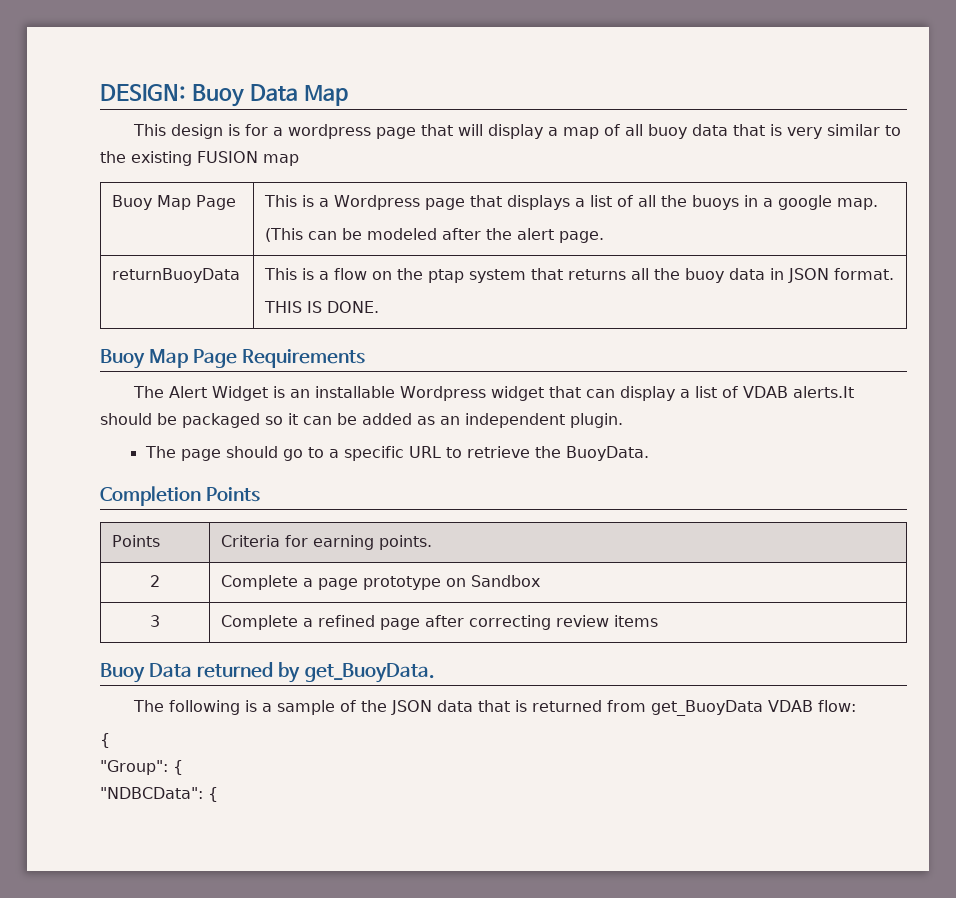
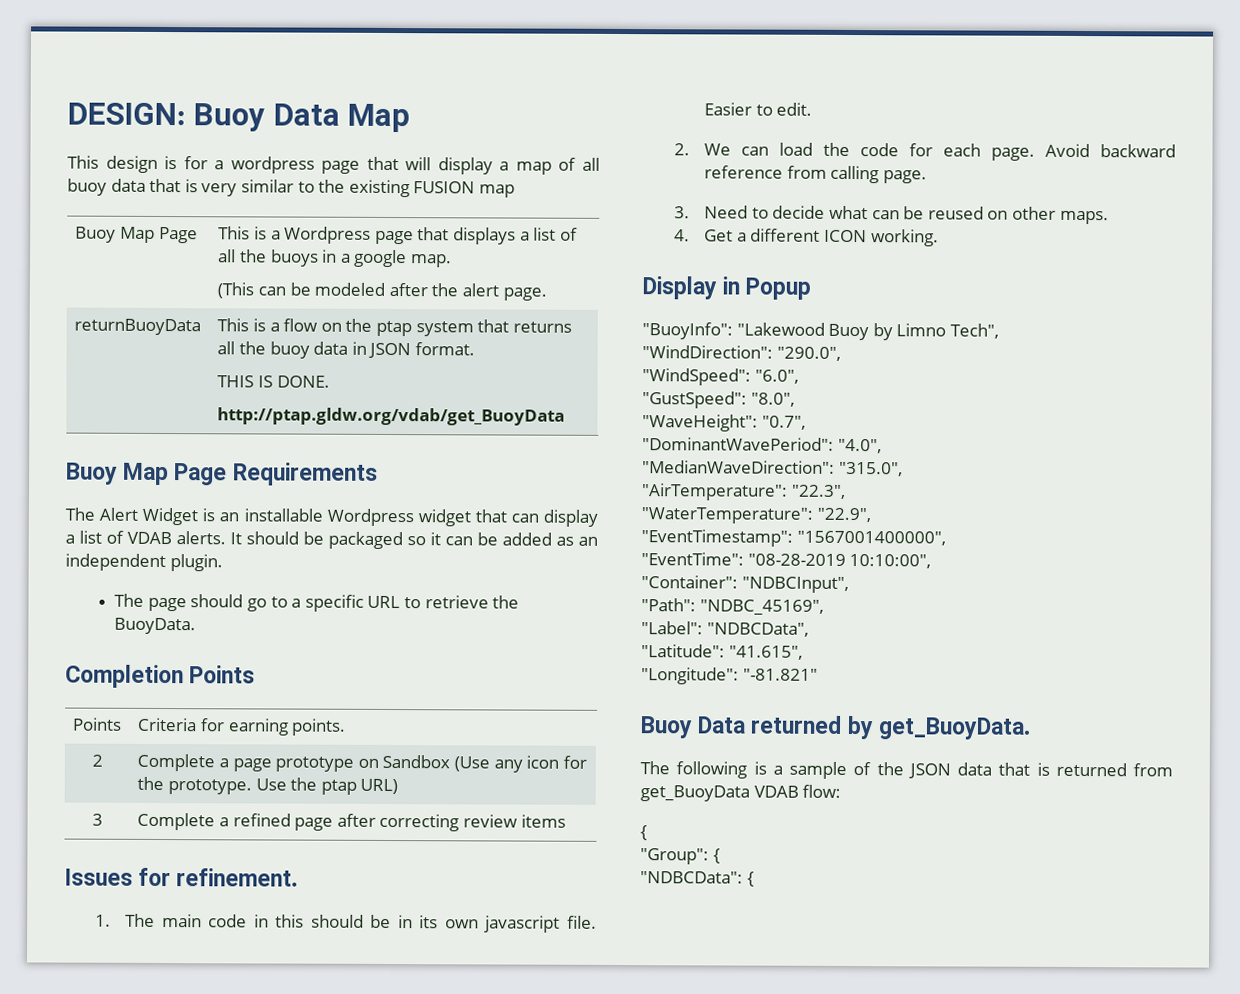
  returnBuoyData | This is a flow on the ptap system that returns all the buoy data in JSON format.
  THIS IS DONE.
+ http://ptap.gldw.org/vdab/get_BuoyData
- The Alert Widget is an installable Wordpress widget that can display a list of VDAB alerts.It should be packaged so it can be added as an independent plugin.
+ The Alert Widget is an installable Wordpress widget that can display a list of VDAB alerts. It should be packaged so it can be added as an independent plugin.
- 2 | Complete a page prototype on Sandbox
+ 2 | Complete a page prototype on Sandbox (Use any icon for the prototype. Use the ptap URL)
+ Issues for refinement.
+ 1. The main code in this should be in its own javascript file. Easier to edit.
+ 2. We can load the code for each page. Avoid backward reference from calling page.
+ 3. Need to decide what can be reused on other maps.
+ 4. Get a different ICON working.
+ Display in Popup
+ "BuoyInfo": "Lakewood Buoy by Limno Tech",
+ "WindDirection": "290.0",
+ "WindSpeed": "6.0",
+ "GustSpeed": "8.0",
+ "WaveHeight": "0.7",
+ "DominantWavePeriod": "4.0",
+ "MedianWaveDirection": "315.0",
+ "AirTemperature": "22.3",
+ "WaterTemperature": "22.9",
+ "EventTimestamp": "1567001400000",
+ "EventTime": "08-28-2019 10:10:00",
+ "Container": "NDBCInput",
+ "Path": "NDBC_45169",
+ "Label": "NDBCData",
+ "Latitude": "41.615",
+ "Longitude": "-81.821"

